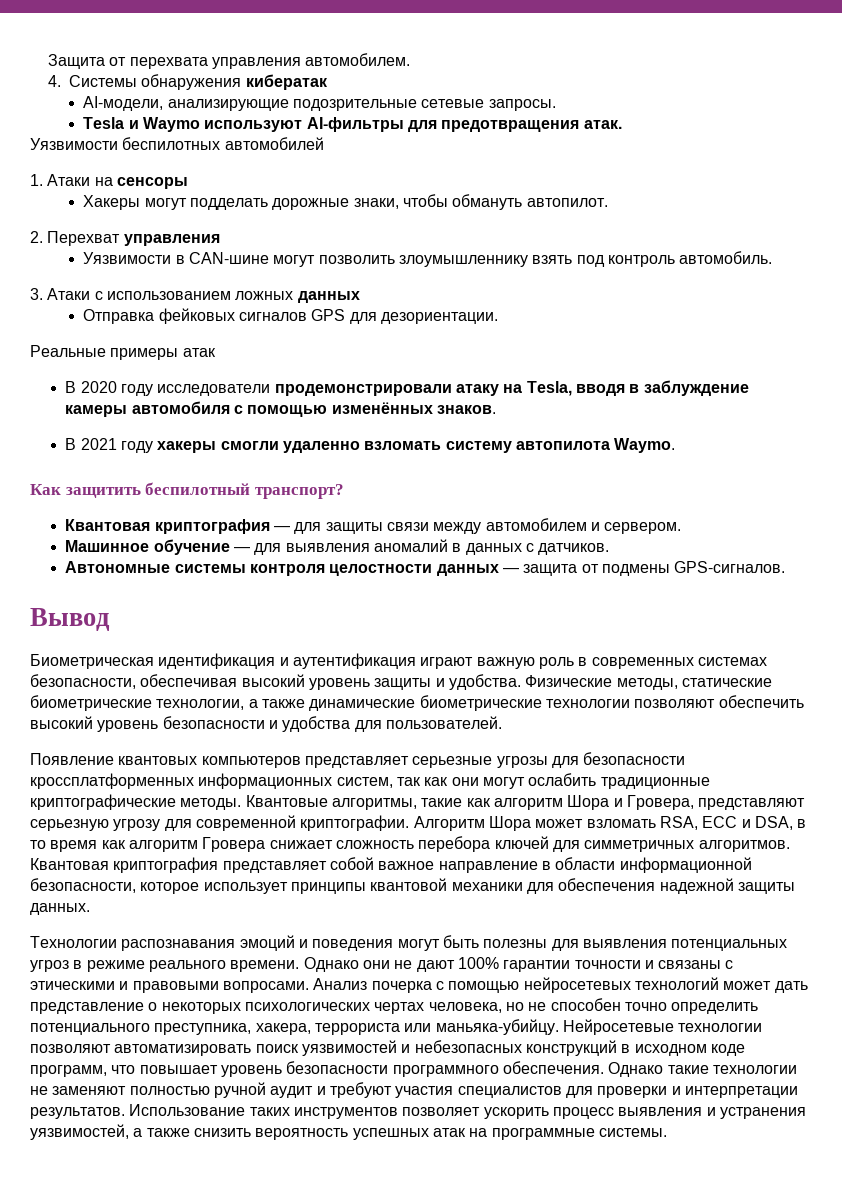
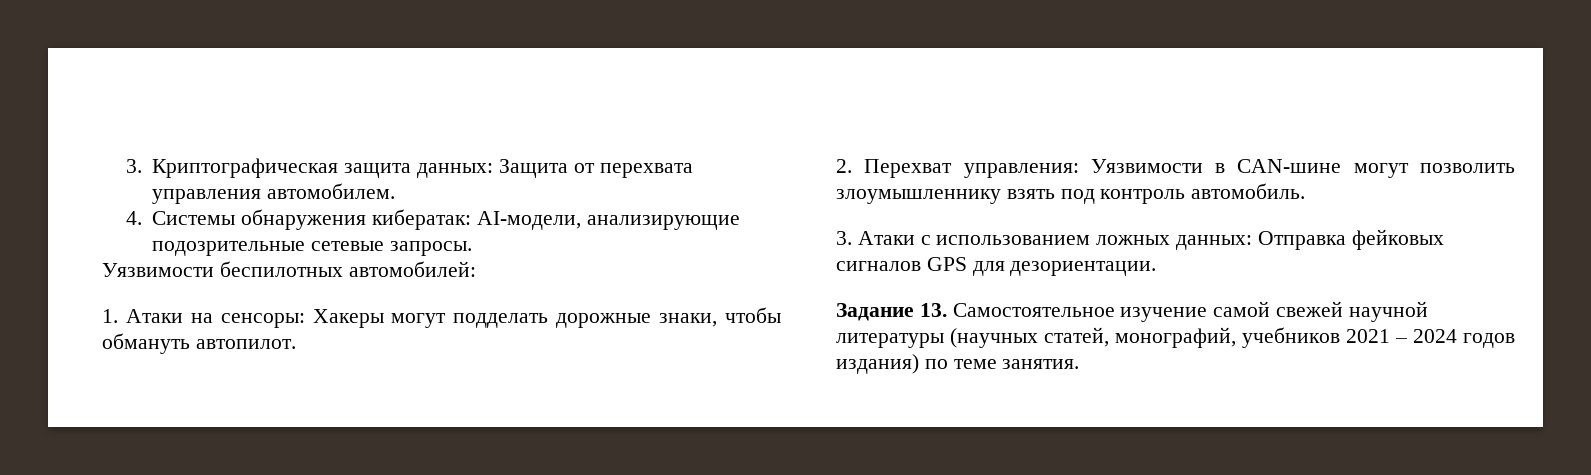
- Защита от перехвата управления автомобилем.
+ 3. Криптографическая защита данных: Защита от перехвата управления автомобилем.
- 4. Системы обнаружения кибератак
- AI-модели, анализирующие подозрительные сетевые запросы.
+ 4. Системы обнаружения кибератак: AI-модели, анализирующие подозрительные сетевые запросы.
- Tesla и Waymo используют AI-фильтры для предотвращения атак.
- Уязвимости беспилотных автомобилей
+ Уязвимости беспилотных автомобилей:
- 1. Атаки на сенсоры
- Хакеры могут подделать дорожные знаки, чтобы обмануть автопилот.
+ 1. Атаки на сенсоры: Хакеры могут подделать дорожные знаки, чтобы обмануть автопилот.
- 2. Перехват управления
- Уязвимости в CAN-шине могут позволить злоумышленнику взять под контроль автомобиль.
+ 2. Перехват управления: Уязвимости в CAN-шине могут позволить злоумышленнику взять под контроль автомобиль.
- 3. Атаки с использованием ложных данных
- Отправка фейковых сигналов GPS для дезориентации.
+ 3. Атаки с использованием ложных данных: Отправка фейковых сигналов GPS для дезориентации.
- Реальные примеры атак
- В 2020 году исследователи продемонстрировали атаку на Tesla, вводя в заблуждение камеры автомобиля с помощью изменённых знаков.
- В 2021 году хакеры смогли удаленно взломать систему автопилота Waymo.
- Как защитить беспилотный транспорт?
- Квантовая криптография — для защиты связи между автомобилем и сервером.
- Машинное обучение — для выявления аномалий в данных с датчиков.
- Автономные системы контроля целостности данных — защита от подмены GPS-сигналов.
- Вывод
- Биометрическая идентификация и аутентификация играют важную роль в современных системах безопасности, обеспечивая высокий уровень защиты и удобства. Физические методы, статические биометрические технологии, а также динамические биометрические технологии позволяют обеспечить высокий уровень безопасности и удобства для пользователей.
- Появление квантовых компьютеров представляет серьезные угрозы для безопасности кроссплатформенных информационных систем, так как они могут ослабить традиционные криптографические методы. Квантовые алгоритмы, такие как алгоритм Шора и Гровера, представляют серьезную угрозу для современной криптографии. Алгоритм Шора может взломать RSA, ECC и DSA, в то время как алгоритм Гровера снижает сложность перебора ключей для симметричных алгоритмов. Квантовая криптография представляет собой важное направление в области информационной безопасности, которое использует принципы квантовой механики для обеспечения надежной защиты данных.
- Технологии распознавания эмоций и поведения могут быть полезны для выявления потенциальных угроз в режиме реального времени. Однако они не дают 100% гарантии точности и связаны с этическими и правовыми вопросами. Анализ почерка с помощью нейросетевых технологий может дать представление о некоторых психологических чертах человека, но не способен точно определить потенциального преступника, хакера, террориста или маньяка-убийцу. Нейросетевые технологии позволяют автоматизировать поиск уязвимостей и небезопасных конструкций в исходном коде программ, что повышает уровень безопасности программного обеспечения. Однако такие технологии не заменяют полностью ручной аудит и требуют участия специалистов для проверки и интерпретации результатов. Использование таких инструментов позволяет ускорить процесс выявления и устранения уязвимостей, а также снизить вероятность успешных атак на программные системы.
+ Задание 13. Самостоятельное изучение самой свежей научной литературы (научных статей, монографий, учебников 2021 – 2024 годов издания) по теме занятия.

